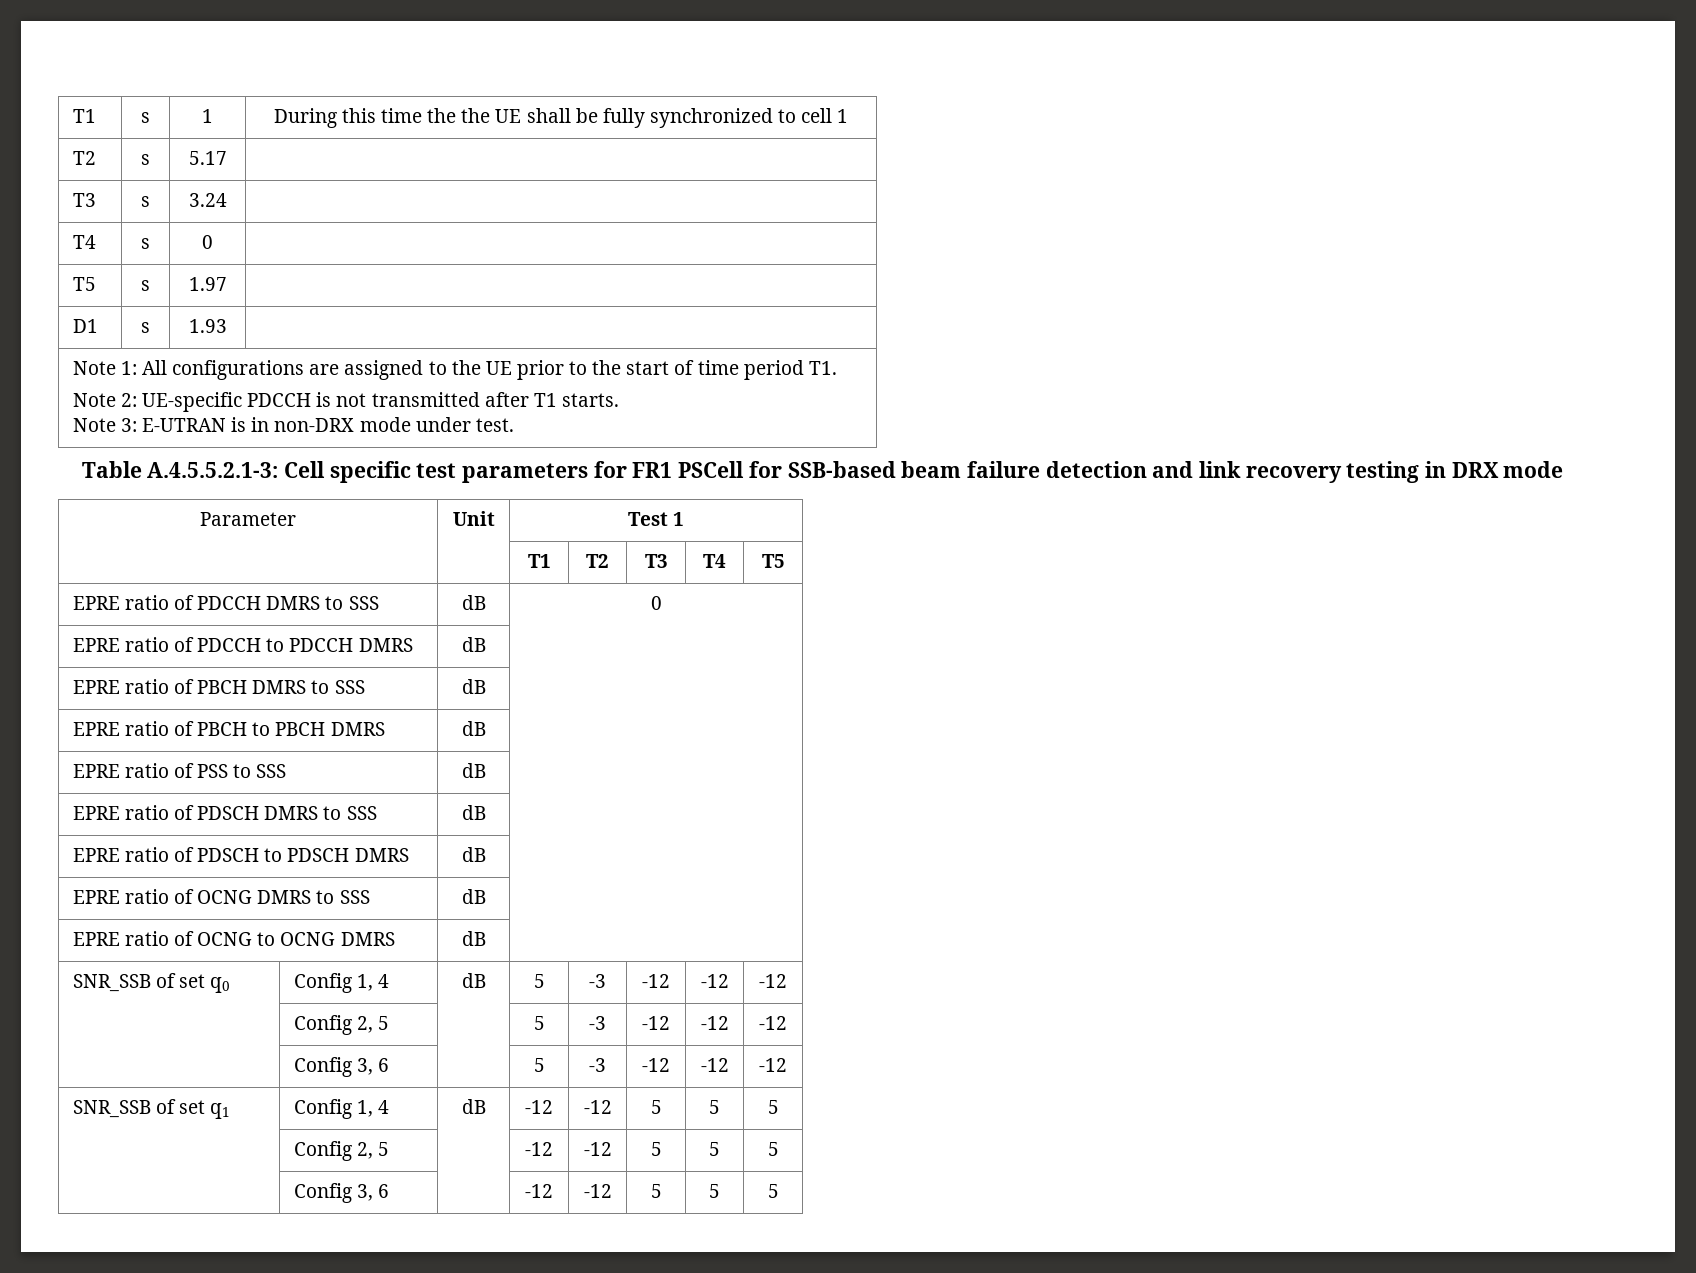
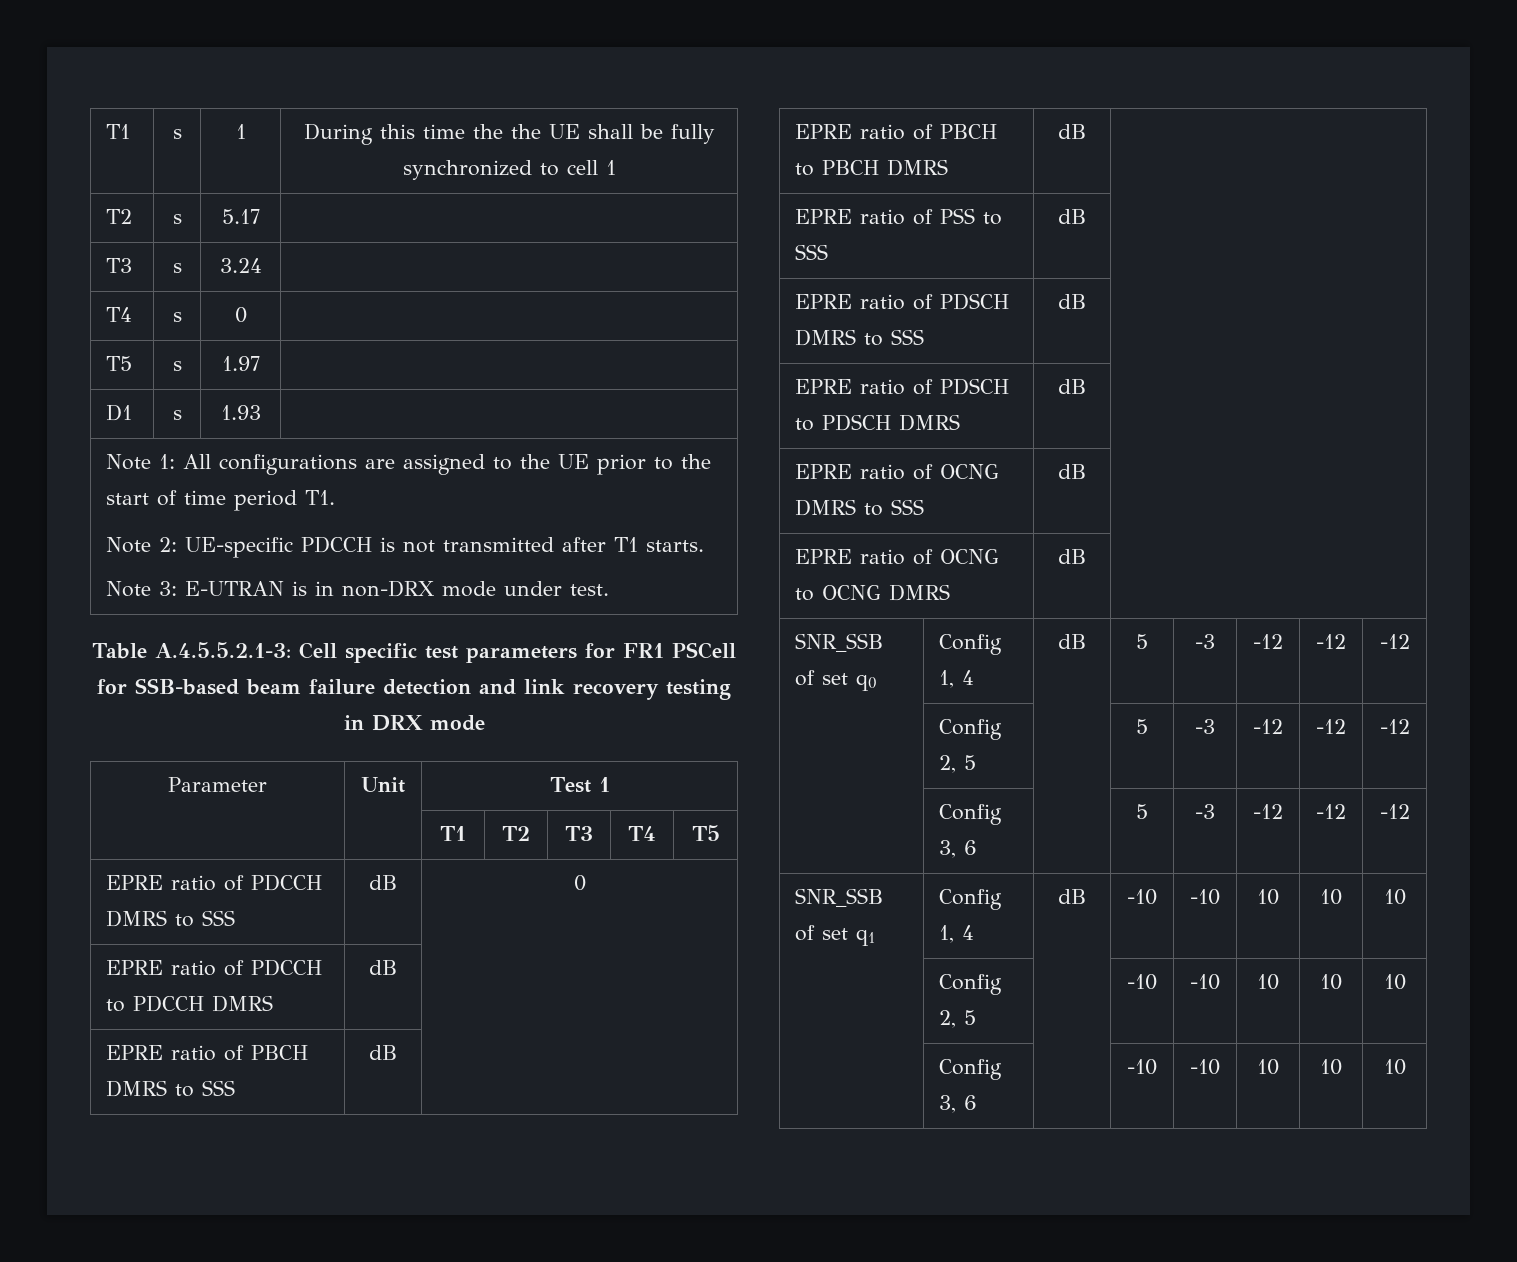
- SNR_SSB of set q1 | Config 1, 4 | dB | -12 | -12 | 5 | 5 | 5
- | Config 2, 5 | | -12 | -12 | 5 | 5 | 5
- | Config 3, 6 | | -12 | -12 | 5 | 5 | 5
+ SNR_SSB of set q1 | Config 1, 4 | dB | -10 | -10 | 10 | 10 | 10
+ | Config 2, 5 | | -10 | -10 | 10 | 10 | 10
+ | Config 3, 6 | | -10 | -10 | 10 | 10 | 10

